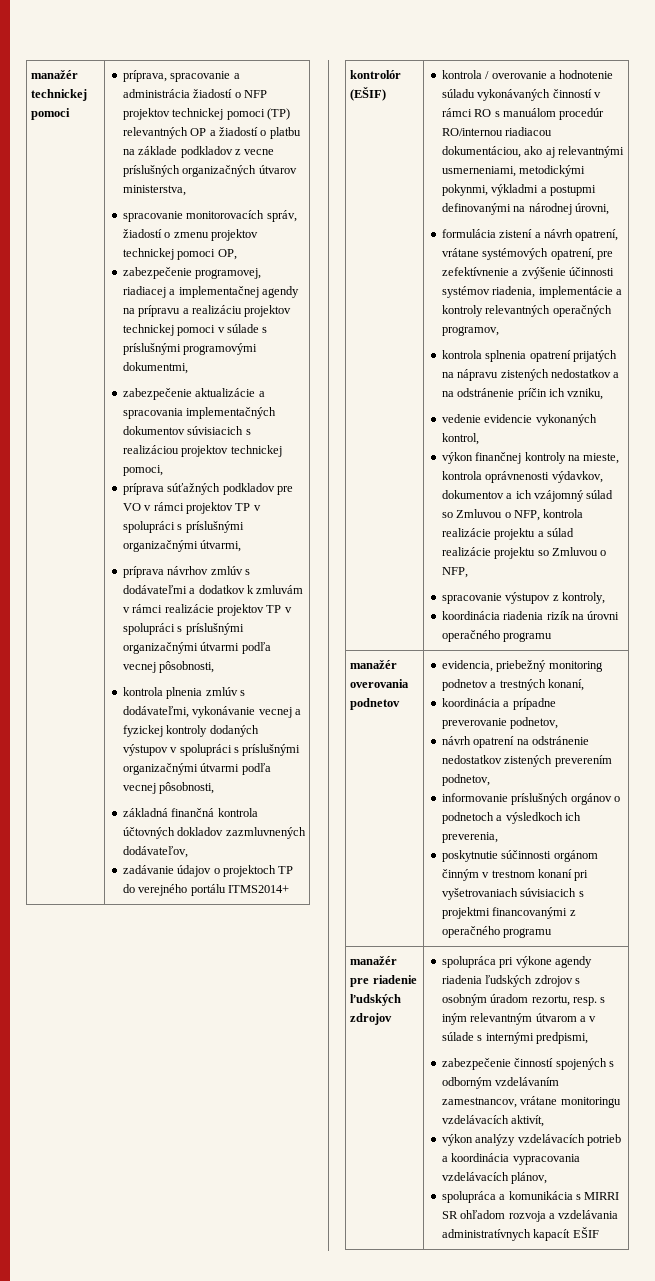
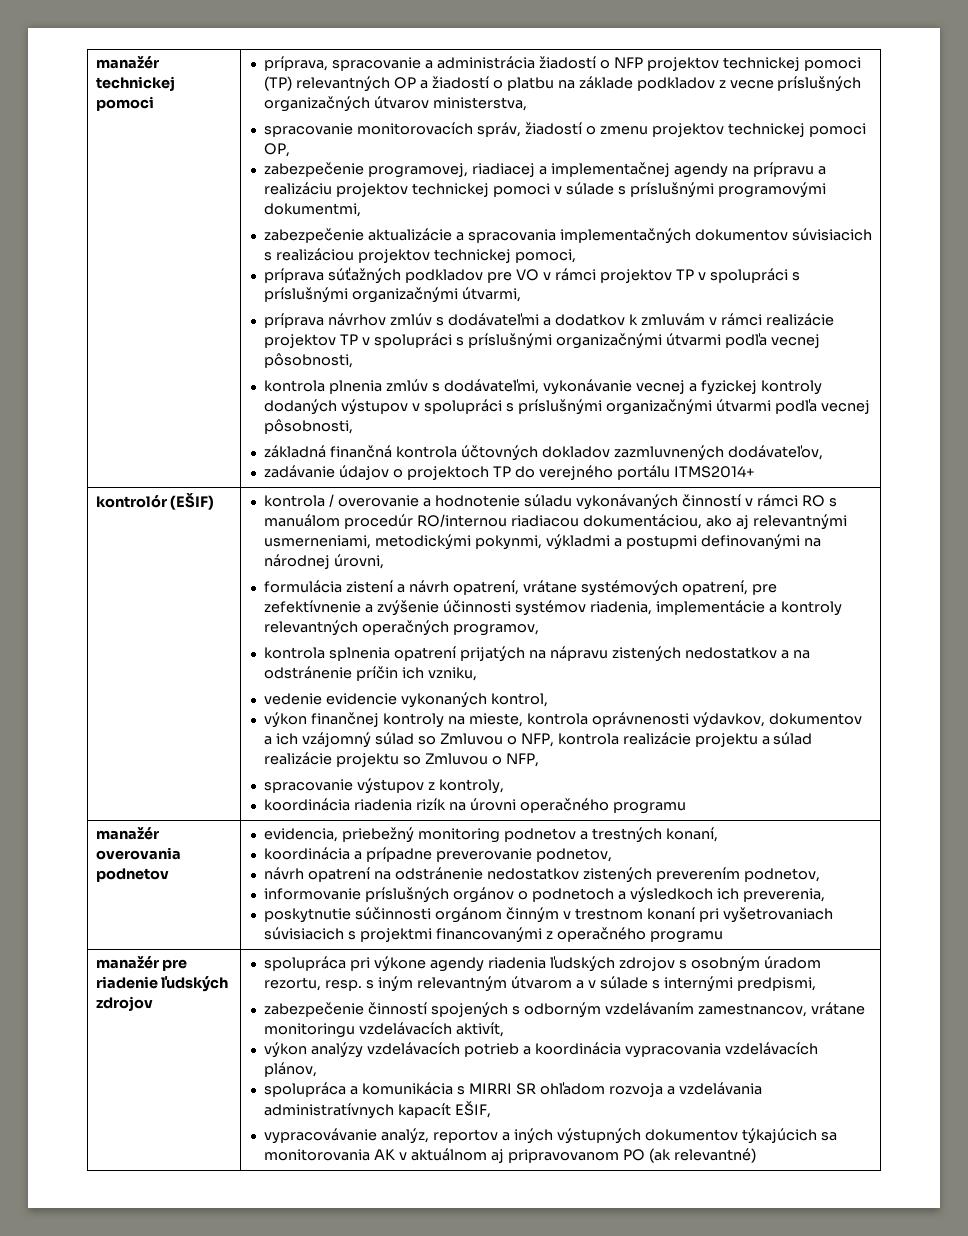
- spolupráca a komunikácia s MIRRI SR ohľadom rozvoja a vzdelávania administratívnych kapacít EŠIF
+ spolupráca a komunikácia s MIRRI SR ohľadom rozvoja a vzdelávania administratívnych kapacít EŠIF,
+ vypracovávanie analýz, reportov a iných výstupných dokumentov týkajúcich sa monitorovania AK v aktuálnom aj pripravovanom PO (ak relevantné)

